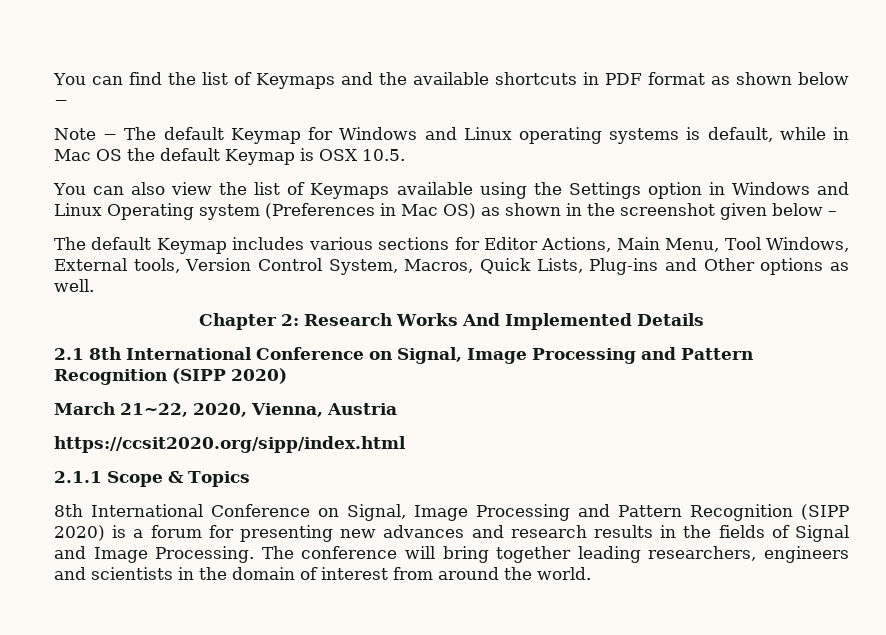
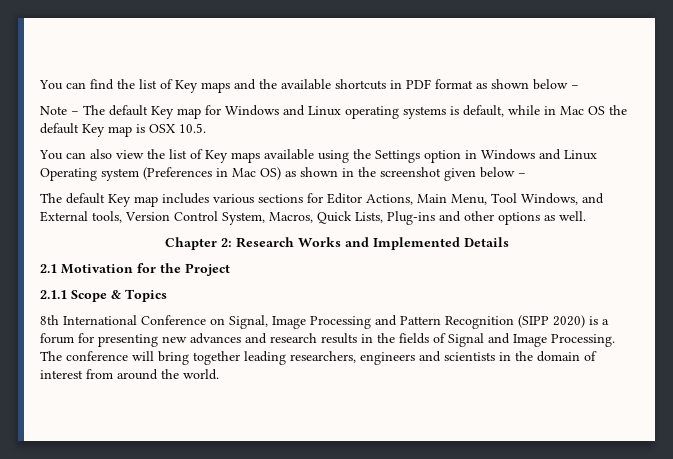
- You can find the list of Keymaps and the available shortcuts in PDF format as shown below −
+ You can find the list of Key maps and the available shortcuts in PDF format as shown below −
- Note − The default Keymap for Windows and Linux operating systems is default, while in Mac OS the default Keymap is OSX 10.5.
+ Note − The default Key map for Windows and Linux operating systems is default, while in Mac OS the default Key map is OSX 10.5.
- You can also view the list of Keymaps available using the Settings option in Windows and Linux Operating system (Preferences in Mac OS) as shown in the screenshot given below –
+ You can also view the list of Key maps available using the Settings option in Windows and Linux Operating system (Preferences in Mac OS) as shown in the screenshot given below –
- The default Keymap includes various sections for Editor Actions, Main Menu, Tool Windows, External tools, Version Control System, Macros, Quick Lists, Plug-ins and Other options as well.
+ The default Key map includes various sections for Editor Actions, Main Menu, Tool Windows, and External tools, Version Control System, Macros, Quick Lists, Plug-ins and other options as well.
- Chapter 2: Research Works And Implemented Details
+ Chapter 2: Research Works and Implemented Details
- 2.1 8th International Conference on Signal, Image Processing and Pattern Recognition (SIPP 2020)
- March 21~22, 2020, Vienna, Austria
- https://ccsit2020.org/sipp/index.html
+ 2.1 Motivation for the Project

